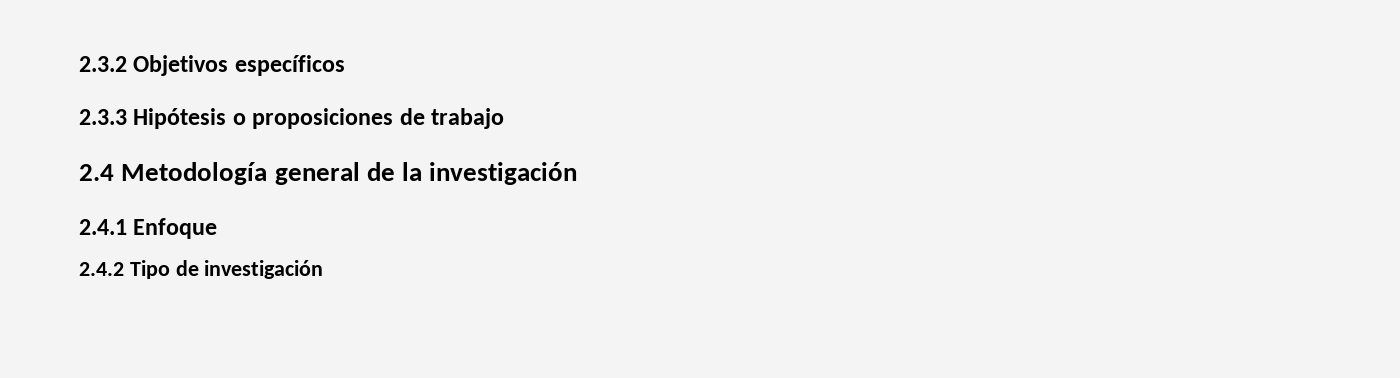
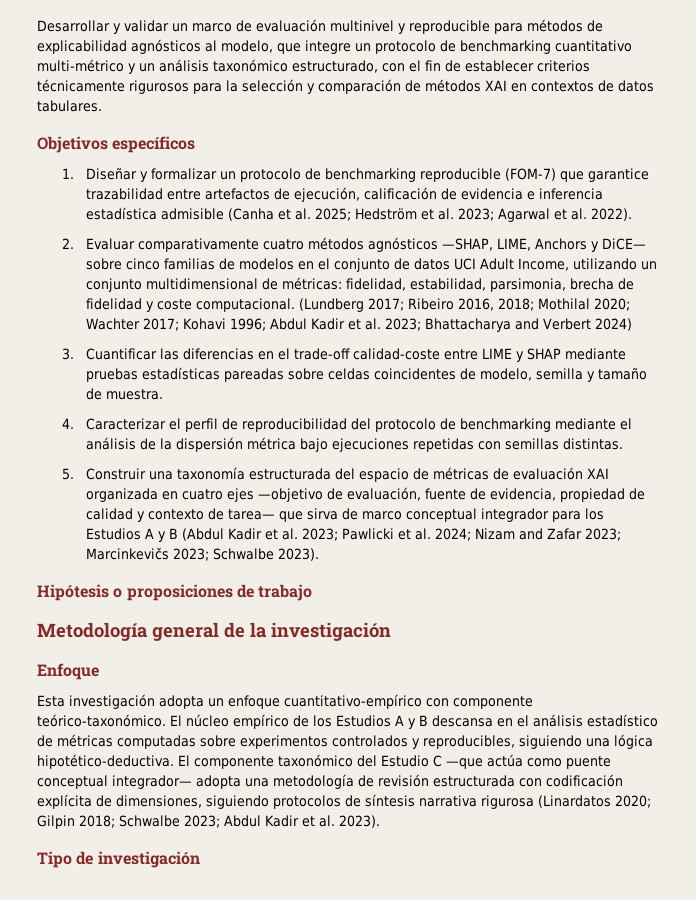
- 2.3.2 Objetivos específicos
- 2.3.3 Hipótesis o proposiciones de trabajo
+ Desarrollar y validar un marco de evaluación multinivel y reproducible para métodos de explicabilidad agnósticos al modelo, que integre un protocolo de benchmarking cuantitativo multi-métrico y un análisis taxonómico estructurado, con el fin de establecer criterios técnicamente rigurosos para la selección y comparación de métodos XAI en contextos de datos tabulares.
+ Objetivos específicos
+ 1. Diseñar y formalizar un protocolo de benchmarking reproducible (FOM-7) que garantice trazabilidad entre artefactos de ejecución, calificación de evidencia e inferencia estadística admisible (Canha et al. 2025; Hedström et al. 2023; Agarwal et al. 2022).
+ 2. Evaluar comparativamente cuatro métodos agnósticos —SHAP, LIME, Anchors y DiCE— sobre cinco familias de modelos en el conjunto de datos UCI Adult Income, utilizando un conjunto multidimensional de métricas: fidelidad, estabilidad, parsimonia, brecha de fidelidad y coste computacional. (Lundberg 2017; Ribeiro 2016, 2018; Mothilal 2020; Wachter 2017; Kohavi 1996; Abdul Kadir et al. 2023; Bhattacharya and Verbert 2024)
+ 3. Cuantificar las diferencias en el trade-off calidad-coste entre LIME y SHAP mediante pruebas estadísticas pareadas sobre celdas coincidentes de modelo, semilla y tamaño de muestra.
+ 4. Caracterizar el perfil de reproducibilidad del protocolo de benchmarking mediante el análisis de la dispersión métrica bajo ejecuciones repetidas con semillas distintas.
+ 5. Construir una taxonomía estructurada del espacio de métricas de evaluación XAI organizada en cuatro ejes —objetivo de evaluación, fuente de evidencia, propiedad de calidad y contexto de tarea— que sirva de marco conceptual integrador para los Estudios A y B (Abdul Kadir et al. 2023; Pawlicki et al. 2024; Nizam and Zafar 2023; Marcinkevičs 2023; Schwalbe 2023).
+ Hipótesis o proposiciones de trabajo
- 2.4 Metodología general de la investigación
+ Metodología general de la investigación
- 2.4.1 Enfoque
+ Enfoque
- 2.4.2 Tipo de investigación
+ Esta investigación adopta un enfoque cuantitativo-empírico con componente teórico-taxonómico. El núcleo empírico de los Estudios A y B descansa en el análisis estadístico de métricas computadas sobre experimentos controlados y reproducibles, siguiendo una lógica hipotético-deductiva. El componente taxonómico del Estudio C —que actúa como puente conceptual integrador— adopta una metodología de revisión estructurada con codificación explícita de dimensiones, siguiendo protocolos de síntesis narrativa rigurosa (Linardatos 2020; Gilpin 2018; Schwalbe 2023; Abdul Kadir et al. 2023).
+ Tipo de investigación

